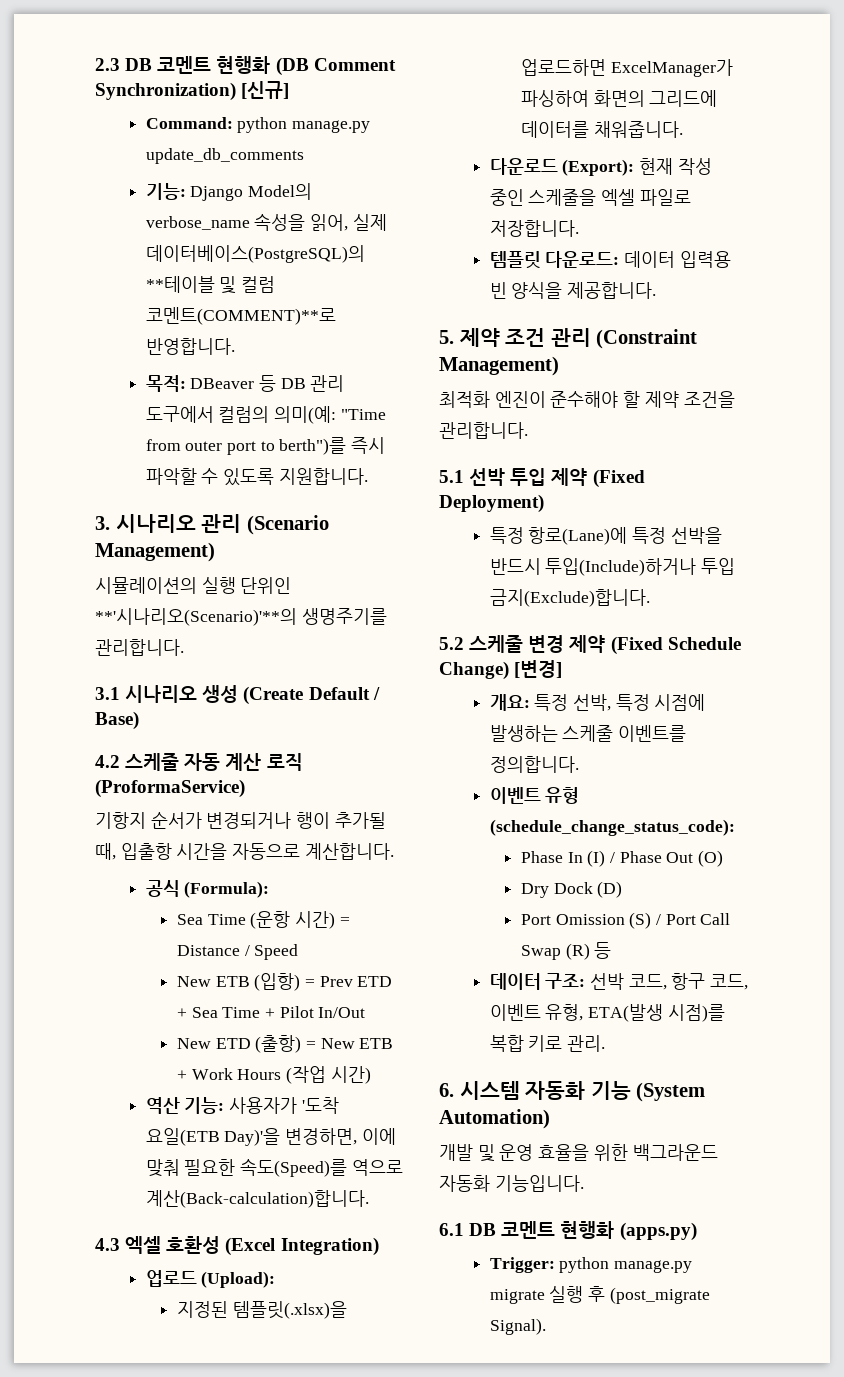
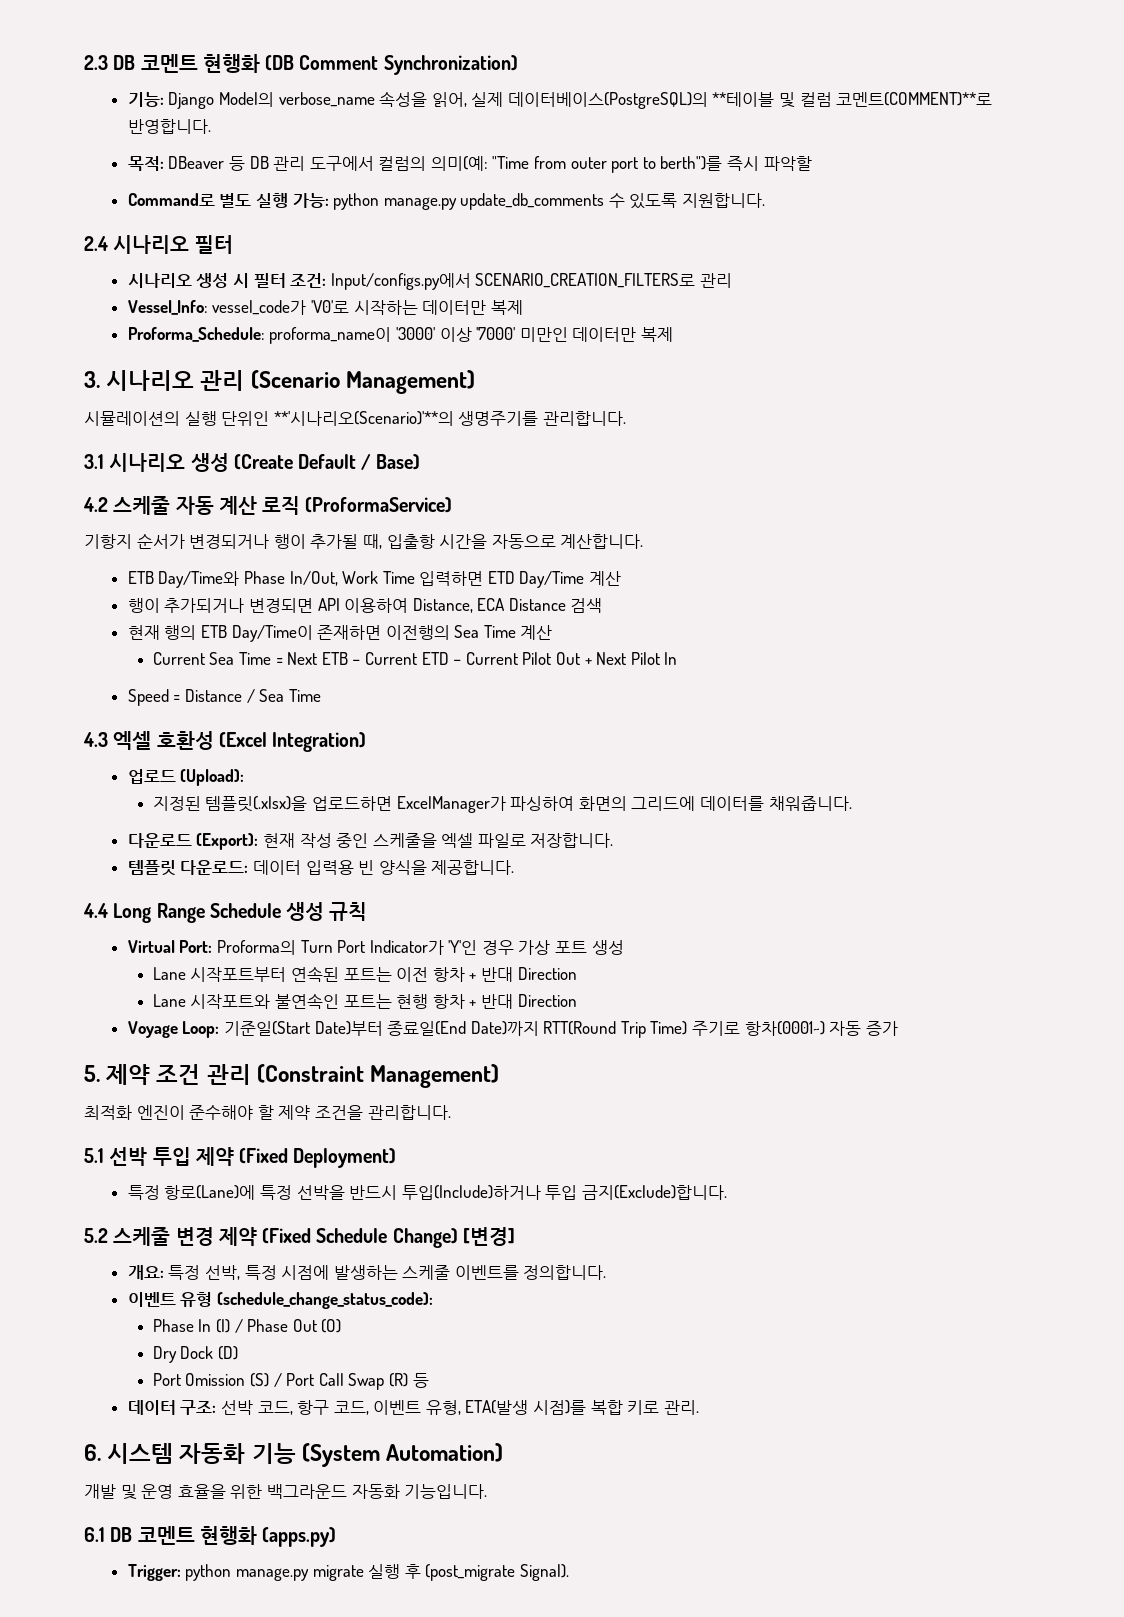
- 2.3 DB 코멘트 현행화 (DB Comment Synchronization) [신규]
- Command: python manage.py update_db_comments
+ 2.3 DB 코멘트 현행화 (DB Comment Synchronization)
- 목적: DBeaver 등 DB 관리 도구에서 컬럼의 의미(예: "Time from outer port to berth")를 즉시 파악할 수 있도록 지원합니다.
+ 목적: DBeaver 등 DB 관리 도구에서 컬럼의 의미(예: "Time from outer port to berth")를 즉시 파악할
+ Command로 별도 실행 가능: python manage.py update_db_comments 수 있도록 지원합니다.
+ 2.4 시나리오 필터
+ 시나리오 생성 시 필터 조건: Input/configs.py에서 SCENARIO_CREATION_FILTERS로 관리
+ Vessel_Info: vessel_code가 'V0'로 시작하는 데이터만 복제
+ Proforma_Schedule: proforma_name이 '3000' 이상 '7000' 미만인 데이터만 복제
- 공식 (Formula):
- Sea Time (운항 시간) = Distance / Speed
- New ETB (입항) = Prev ETD + Sea Time + Pilot In/Out
- New ETD (출항) = New ETB + Work Hours (작업 시간)
- 역산 기능: 사용자가 '도착 요일(ETB Day)'을 변경하면, 이에 맞춰 필요한 속도(Speed)를 역으로 계산(Back-calculation)합니다.
+ ETB Day/Time와 Phase In/Out, Work Time 입력하면 ETD Day/Time 계산
+ 행이 추가되거나 변경되면 API 이용하여 Distance, ECA Distance 검색
+ 현재 행의 ETB Day/Time이 존재하면 이전행의 Sea Time 계산
+ Current Sea Time = Next ETB − Current ETD − Current Pilot Out + Next Pilot In
+ Speed = Distance / Sea Time
+ 4.4 Long Range Schedule 생성 규칙
+ Virtual Port: Proforma의 Turn Port Indicator가 'Y'인 경우 가상 포트 생성
+ Lane 시작포트부터 연속된 포트는 이전 항차 + 반대 Direction
+ Lane 시작포트와 불연속인 포트는 현행 항차 + 반대 Direction
+ Voyage Loop: 기준일(Start Date)부터 종료일(End Date)까지 RTT(Round Trip Time) 주기로 항차(0001~) 자동 증가

